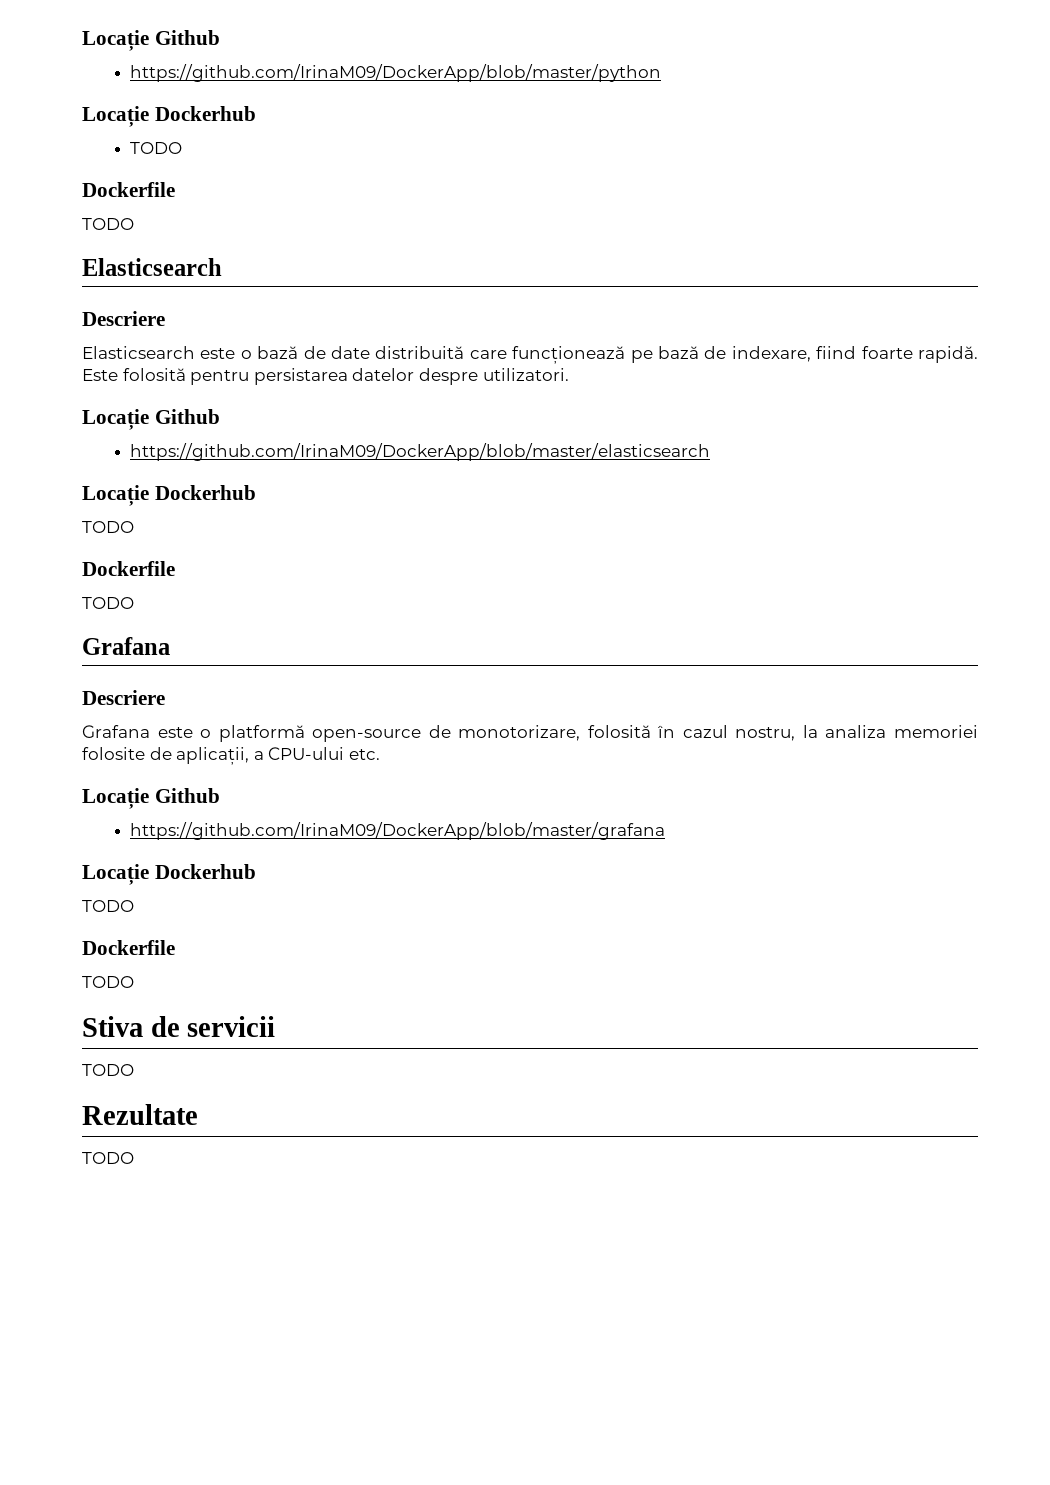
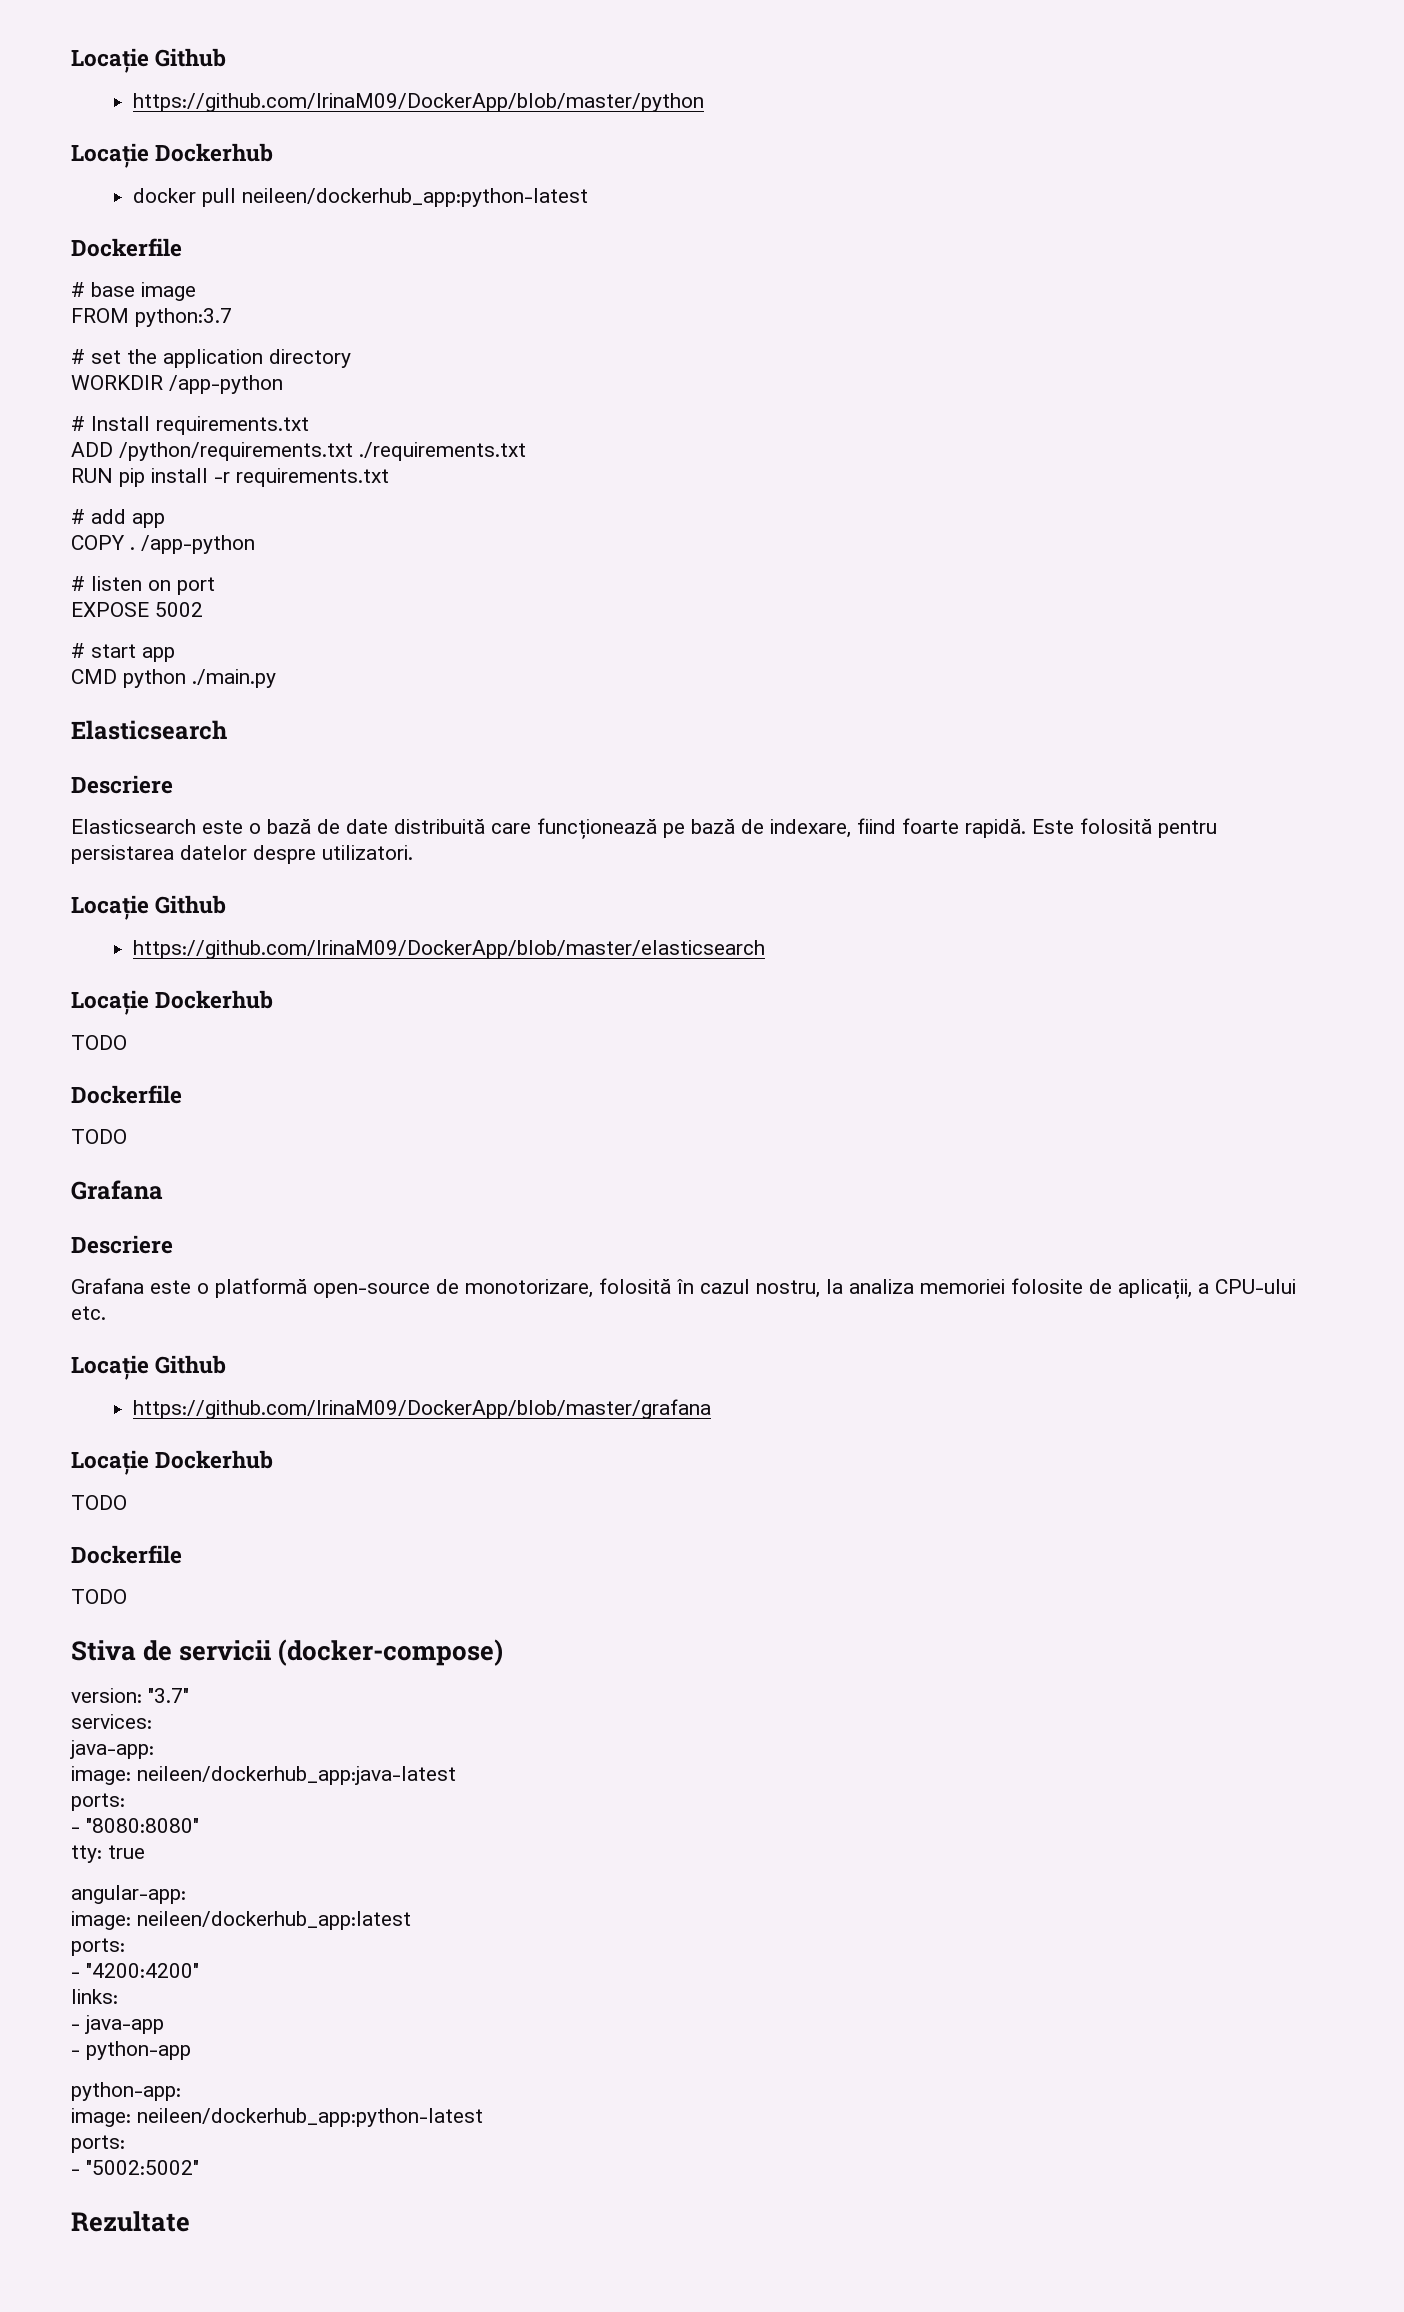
  https://github.com/IrinaM09/DockerApp/blob/master/python
  Locație Dockerhub
- TODO
+ docker pull neileen/dockerhub_app:python-latest
  Dockerfile
- TODO
+ # base image
+ FROM python:3.7
+ # set the application directory
+ WORKDIR /app-python
+ # Install requirements.txt
+ ADD /python/requirements.txt ./requirements.txt
+ RUN pip install -r requirements.txt
+ # add app
+ COPY . /app-python
+ # listen on port
+ EXPOSE 5002
+ # start app
+ CMD python ./main.py
- Stiva de servicii
- TODO
+ Stiva de servicii (docker-compose)
+ version: "3.7"
+ services:
+ java-app:
+ image: neileen/dockerhub_app:java-latest
+ ports:
+ - "8080:8080"
+ tty: true
+ angular-app:
+ image: neileen/dockerhub_app:latest
+ ports:
+ - "4200:4200"
+ links:
+ - java-app
+ - python-app
+ python-app:
+ image: neileen/dockerhub_app:python-latest
+ ports:
+ - "5002:5002"
  Rezultate
- TODO

